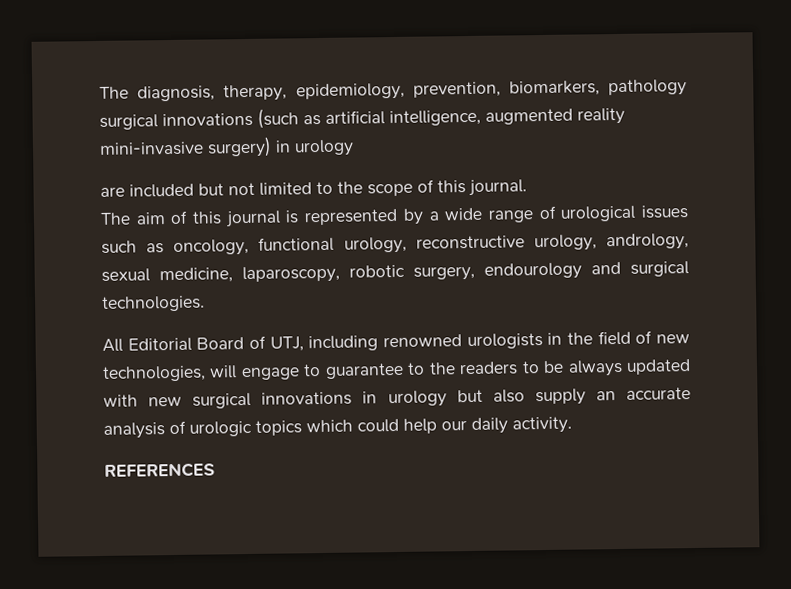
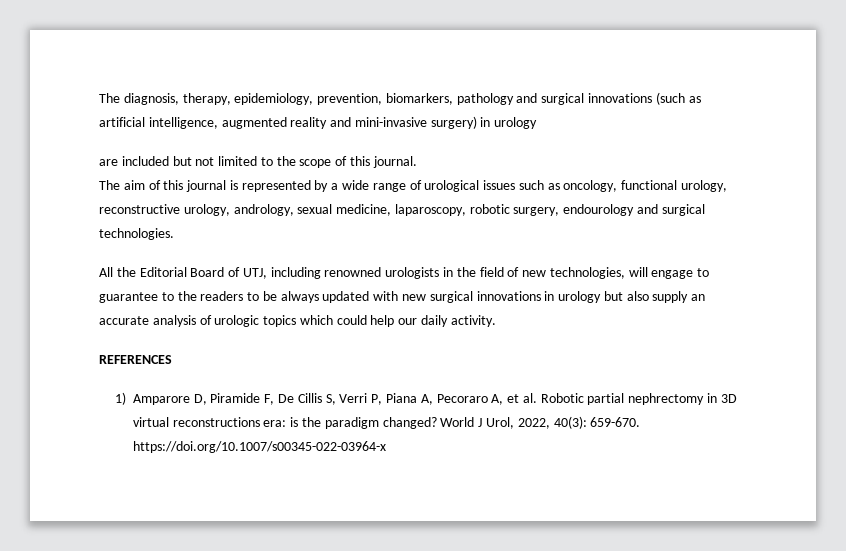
- The diagnosis, therapy, epidemiology, prevention, biomarkers, pathology surgical innovations (such as artificial intelligence, augmented reality mini-invasive surgery) in urology
+ The diagnosis, therapy, epidemiology, prevention, biomarkers, pathology and surgical innovations (such as artificial intelligence, augmented reality and mini-invasive surgery) in urology
- All Editorial Board of UTJ, including renowned urologists in the field of new technologies, will engage to guarantee to the readers to be always updated with new surgical innovations in urology but also supply an accurate analysis of urologic topics which could help our daily activity.
+ All the Editorial Board of UTJ, including renowned urologists in the field of new technologies, will engage to guarantee to the readers to be always updated with new surgical innovations in urology but also supply an accurate analysis of urologic topics which could help our daily activity.
+ 1) Amparore D, Piramide F, De Cillis S, Verri P, Piana A, Pecoraro A, et al. Robotic partial nephrectomy in 3D virtual reconstructions era: is the paradigm changed? World J Urol, 2022, 40(3): 659-670. https://doi.org/10.1007/s00345-022-03964-x

